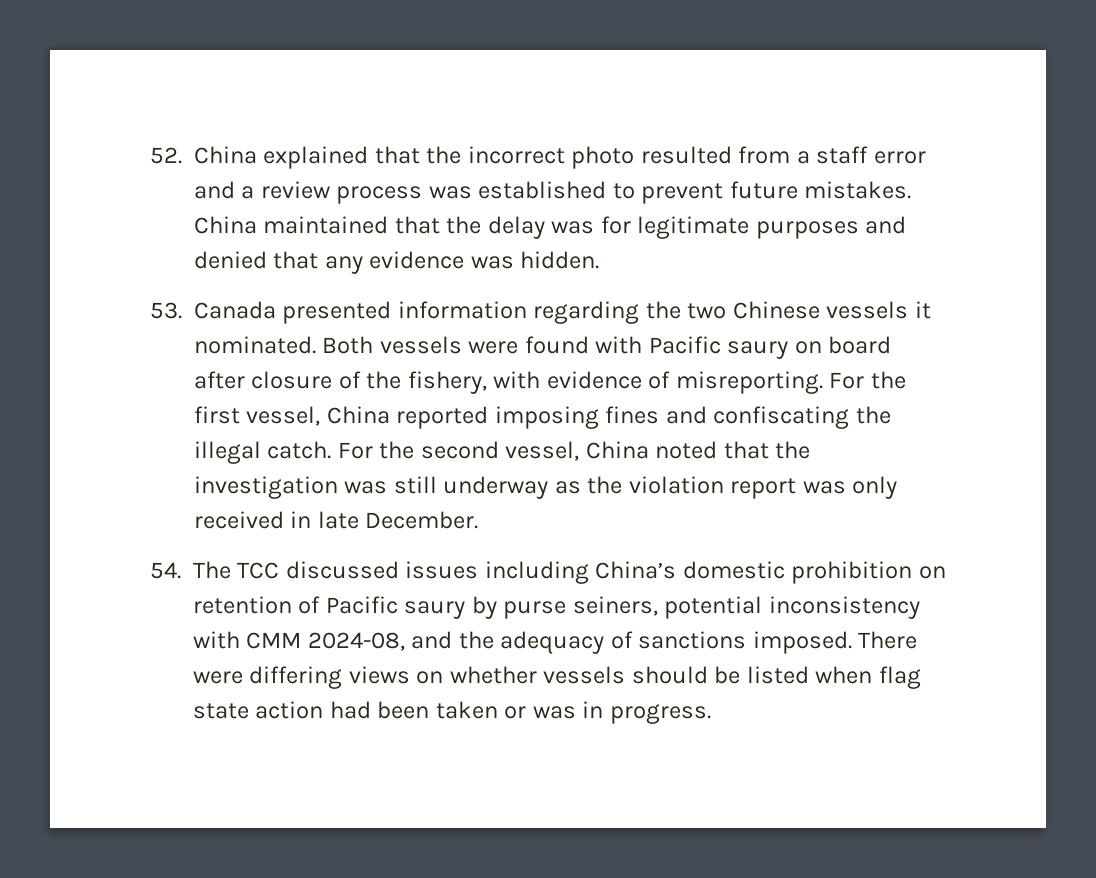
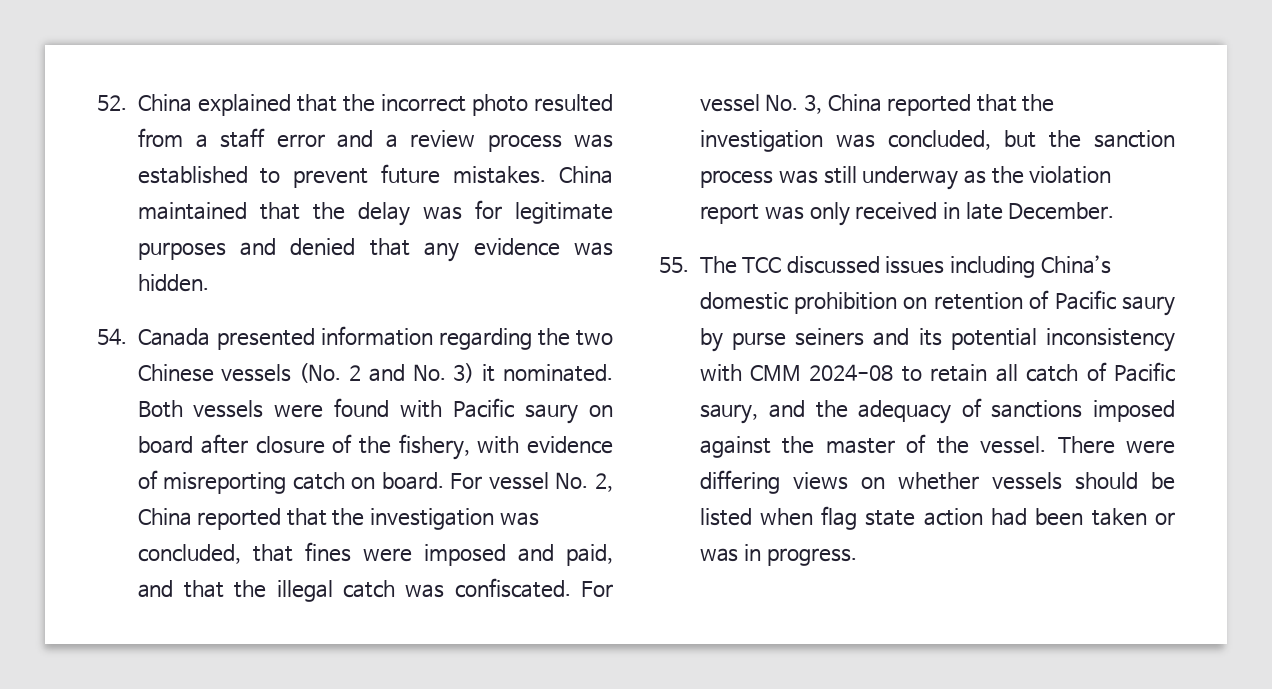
- 53. Canada presented information regarding the two Chinese vessels it nominated.
+ 54. Canada presented information regarding the two Chinese vessels (No. 2 and No. 3) it nominated.
- Both vessels were found with Pacific saury on board after closure of the fishery, with evidence of misreporting. For the first vessel, China reported imposing fines and confiscating the illegal catch. For the second vessel, China noted that the investigation was still underway as the violation report was only received in late December.
+ Both vessels were found with Pacific saury on board after closure of the fishery, with evidence of misreporting catch on board. For vessel No. 2, China reported that the investigation was concluded, that fines were imposed and paid, and that the illegal catch was confiscated. For vessel No. 3, China reported that the investigation was concluded, but the sanction process was still underway as the violation report was only received in late December.
- 54. The TCC discussed issues including China’s domestic prohibition on retention of Pacific saury by purse seiners, potential inconsistency with CMM 2024-08, and the adequacy of sanctions imposed.
+ 55. The TCC discussed issues including China’s domestic prohibition on retention of Pacific saury by purse seiners and its potential inconsistency with CMM 2024-08 to retain all catch of Pacific saury, and the adequacy of sanctions imposed against the master of the vessel.

